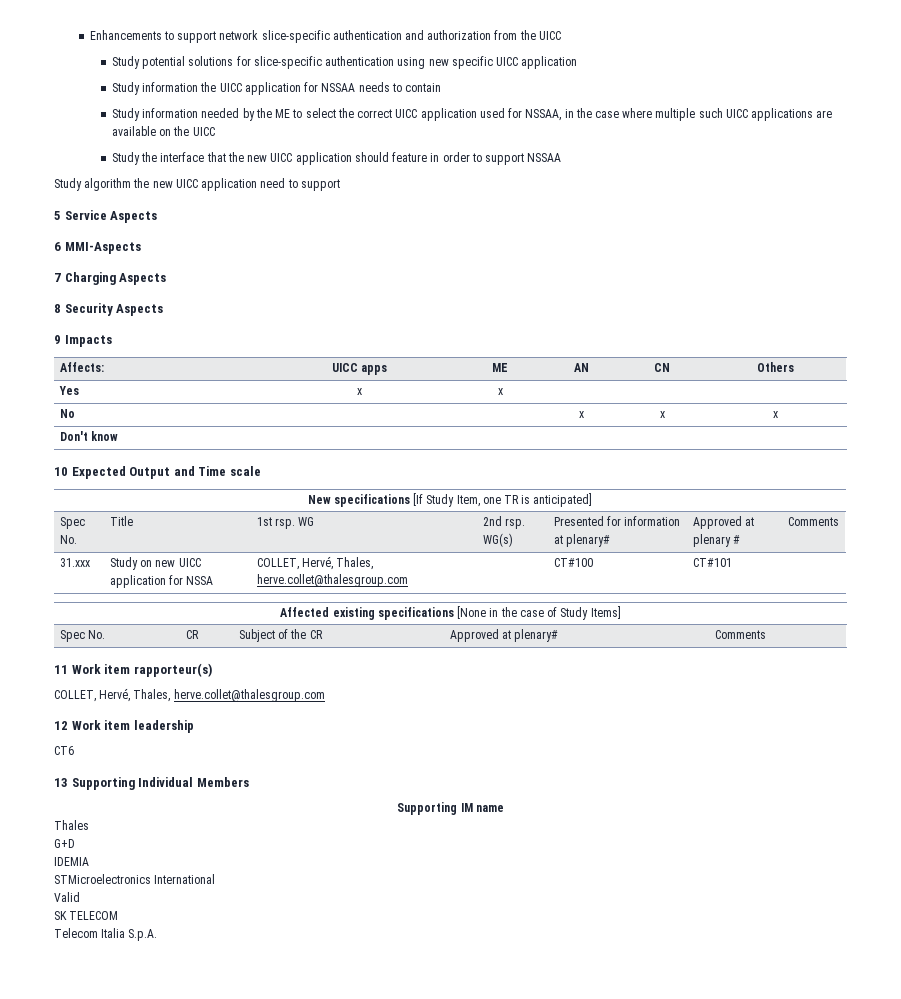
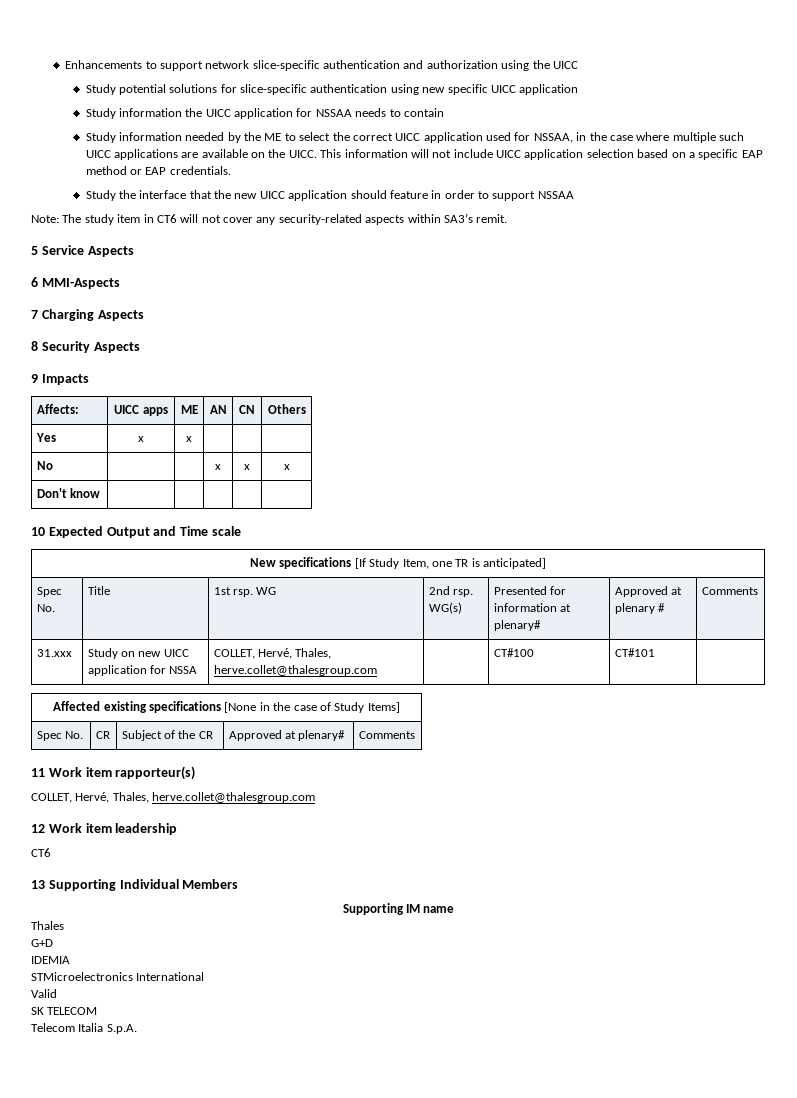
- Enhancements to support network slice-specific authentication and authorization from the UICC
+ Enhancements to support network slice-specific authentication and authorization using the UICC
- Study information needed by the ME to select the correct UICC application used for NSSAA, in the case where multiple such UICC applications are available on the UICC
+ Study information needed by the ME to select the correct UICC application used for NSSAA, in the case where multiple such UICC applications are available on the UICC. This information will not include UICC application selection based on a specific EAP method or EAP credentials.
- Study algorithm the new UICC application need to support
+ Note: The study item in CT6 will not cover any security-related aspects within SA3’s remit.

